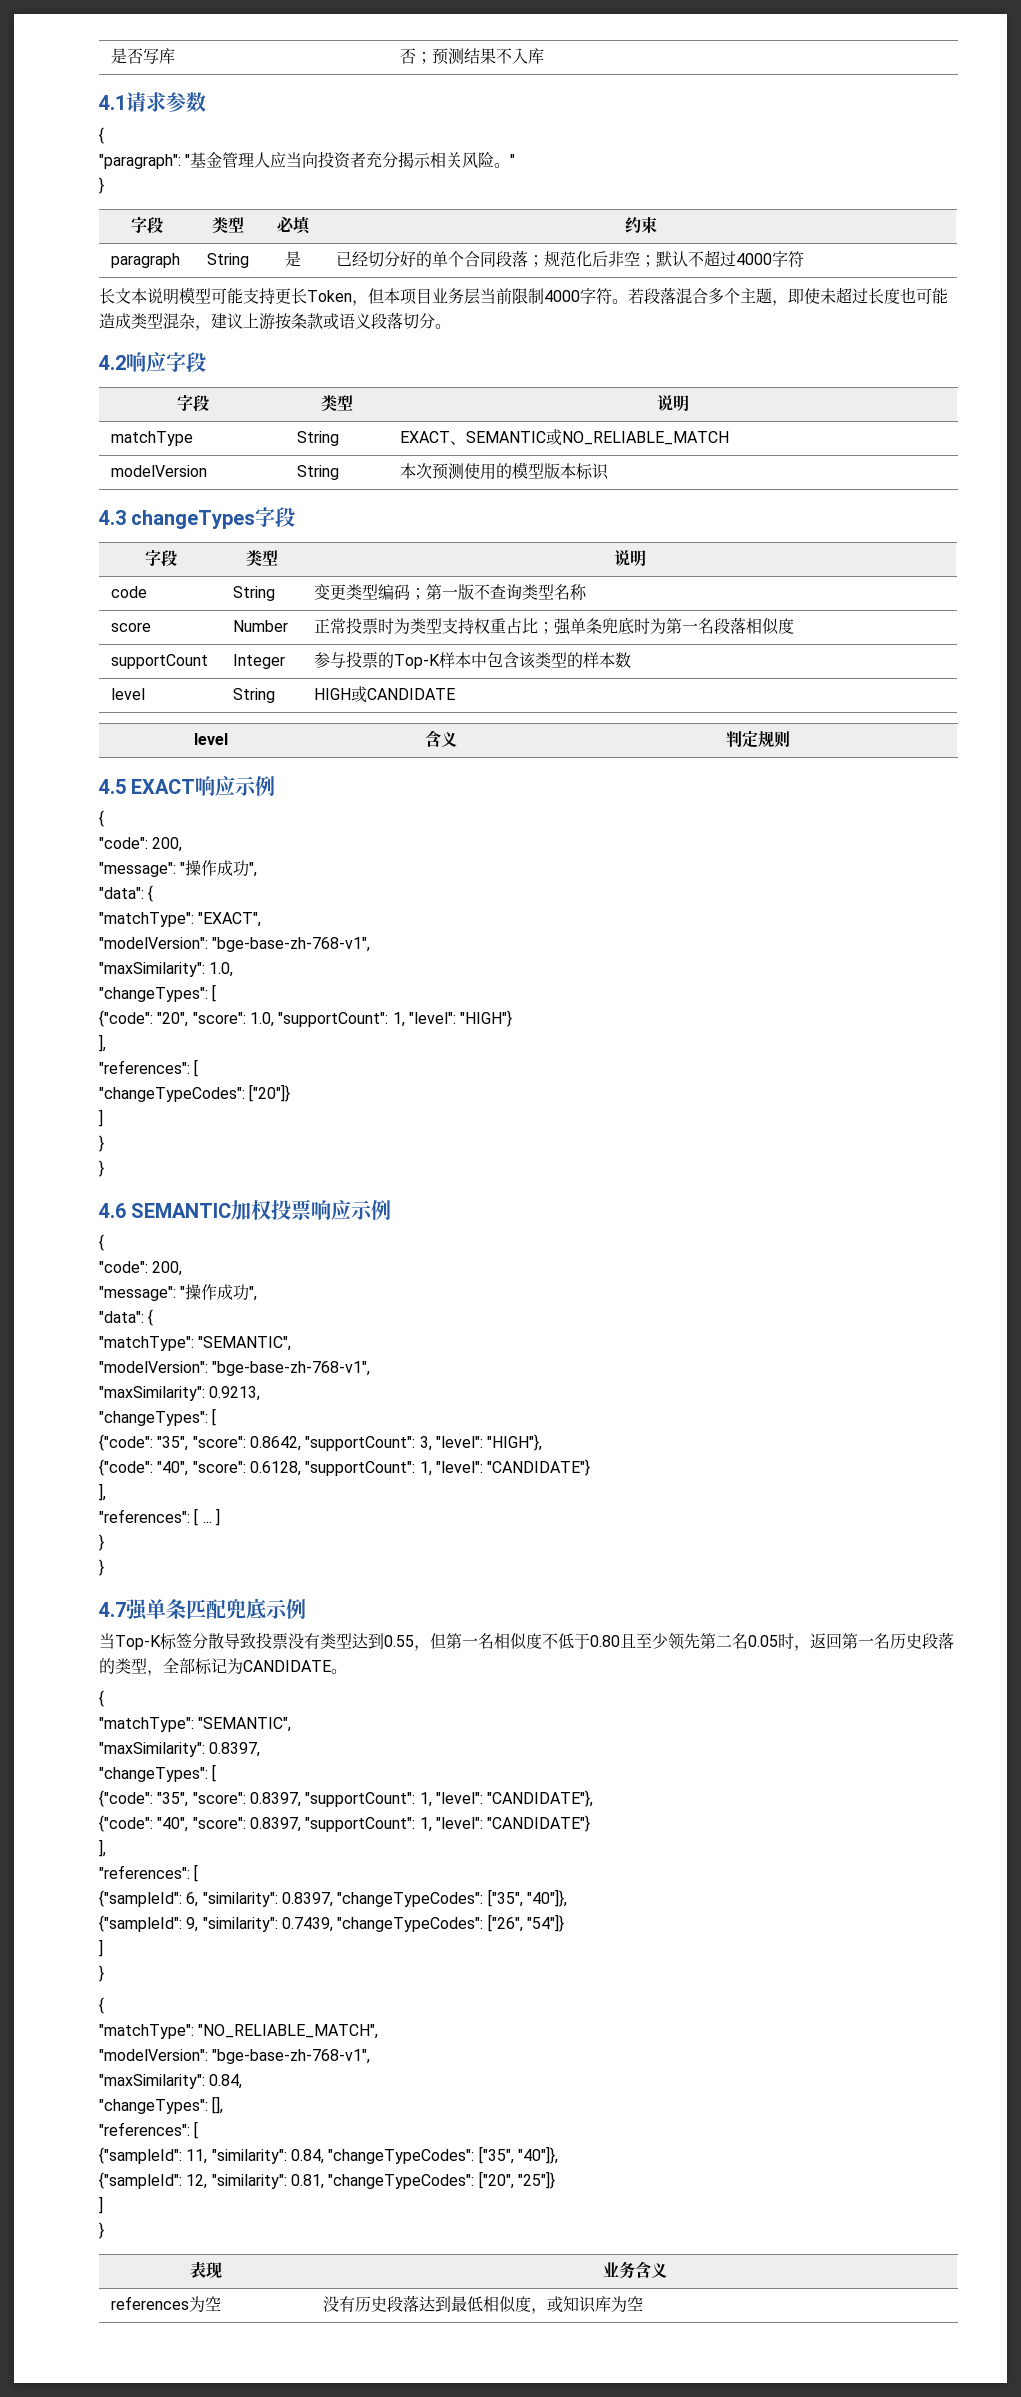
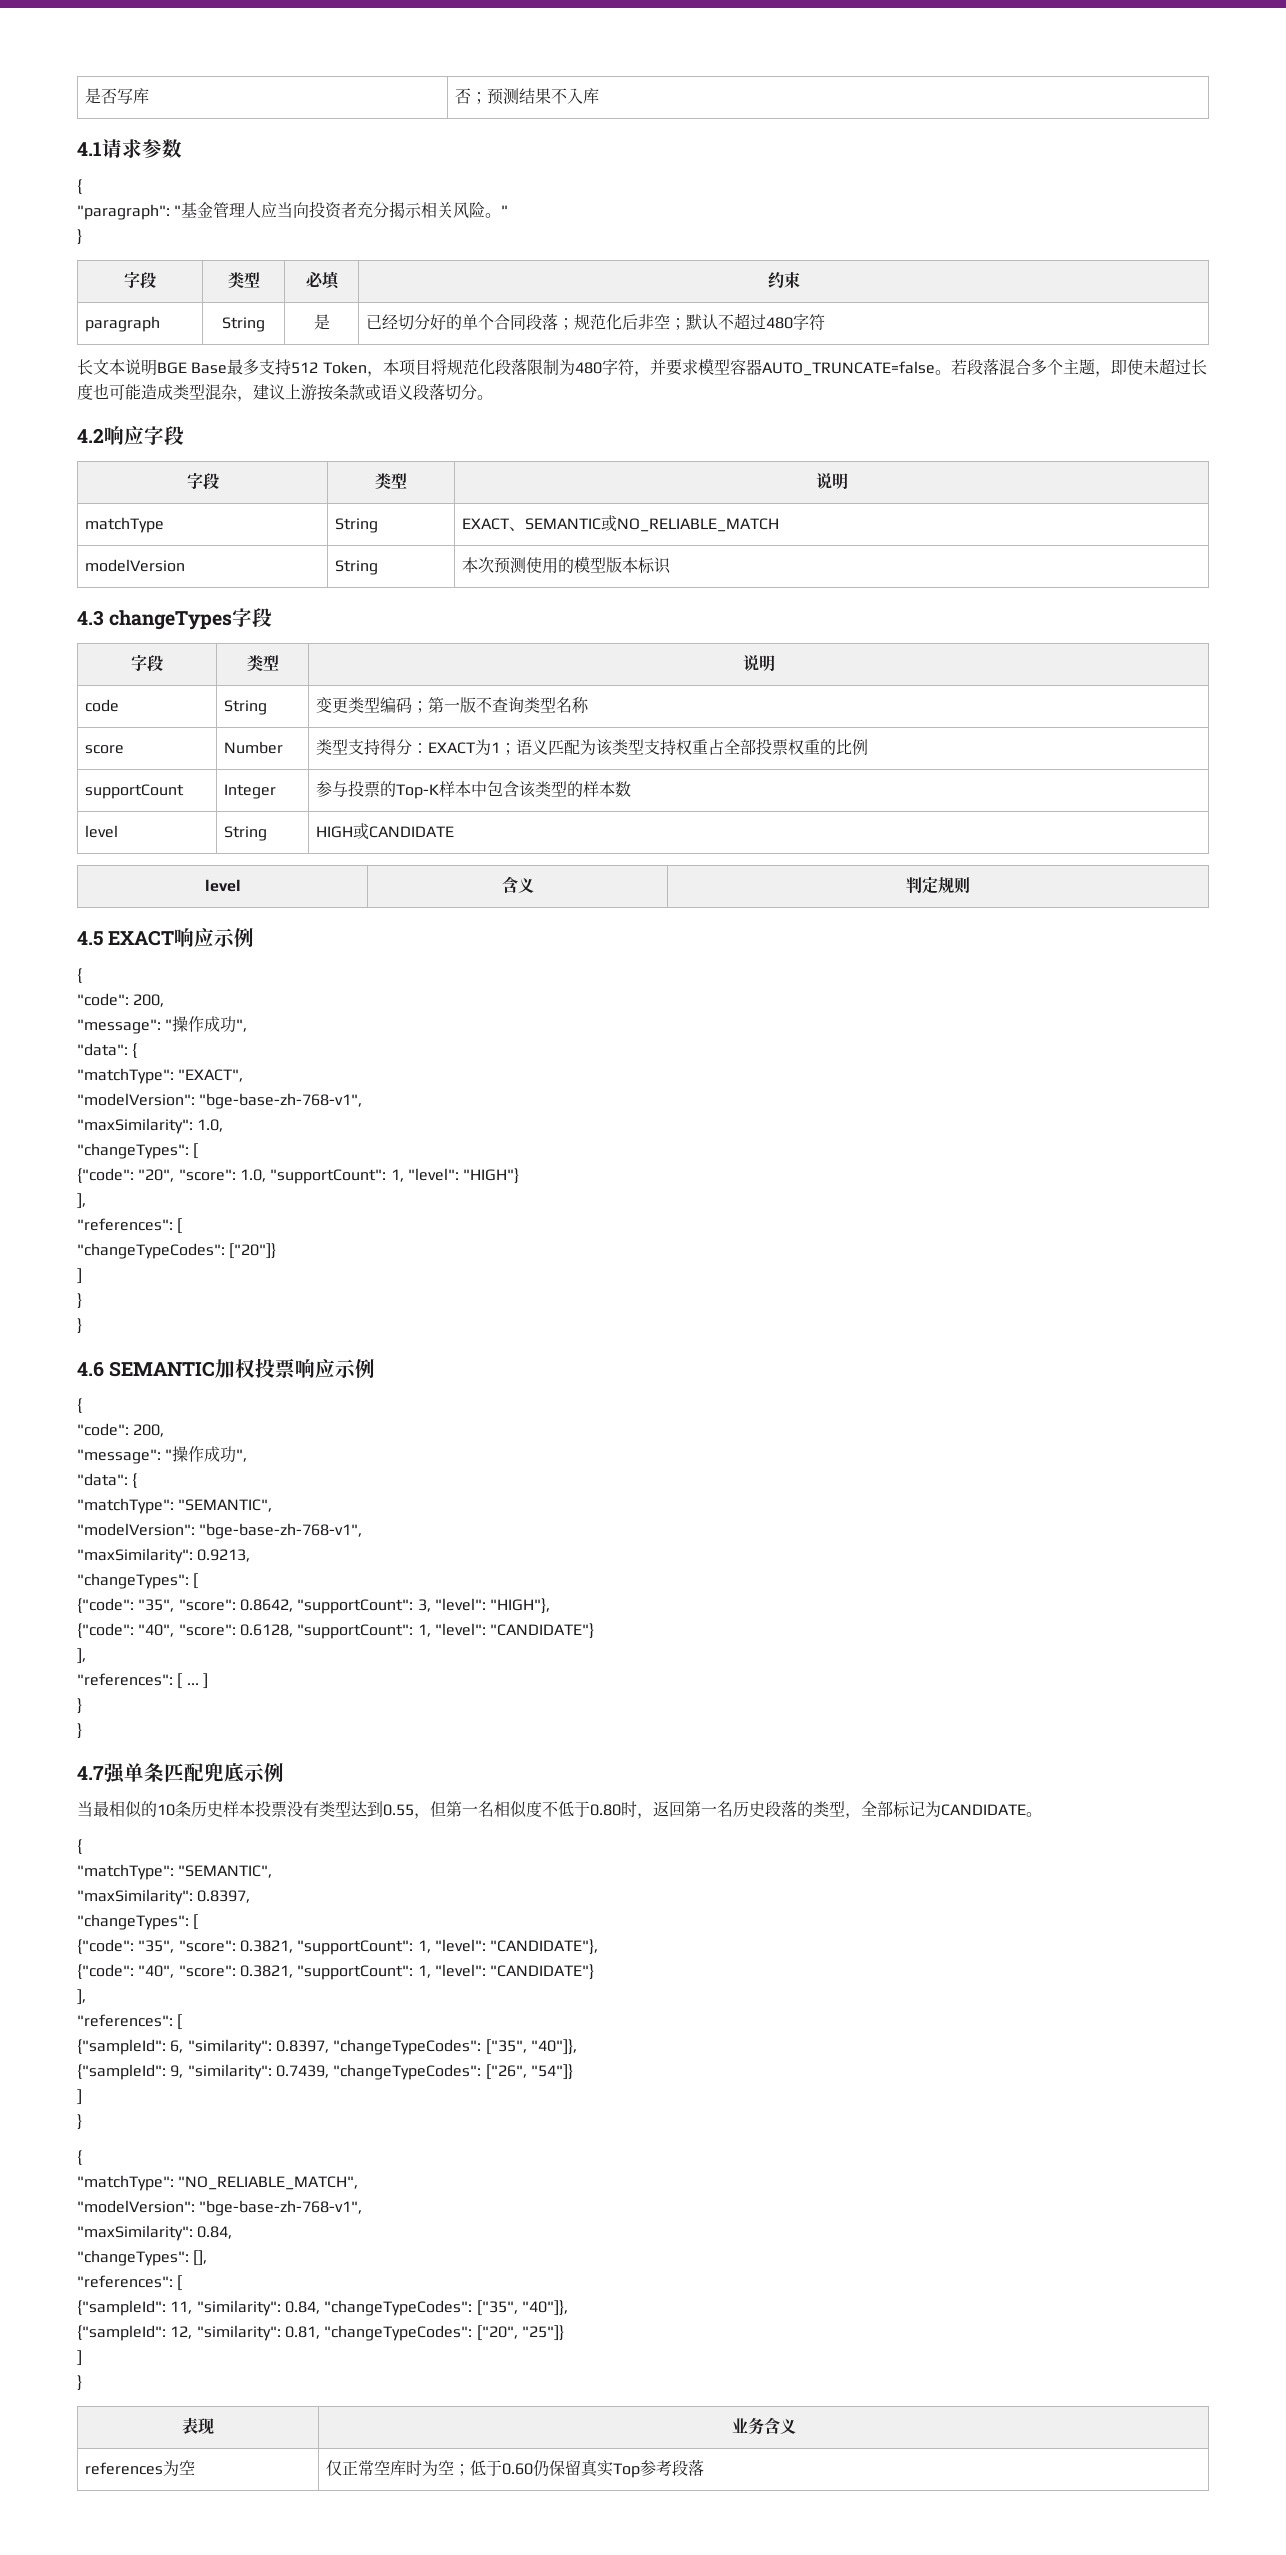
- paragraph | String | 是 | 已经切分好的单个合同段落；规范化后非空；默认不超过4000字符
+ paragraph | String | 是 | 已经切分好的单个合同段落；规范化后非空；默认不超过480字符
- 长文本说明模型可能支持更长Token，但本项目业务层当前限制4000字符。
+ 长文本说明BGE Base最多支持512 Token，本项目将规范化段落限制为480字符，并要求模型容器AUTO_TRUNCATE=false。
- score | Number | 正常投票时为类型支持权重占比；强单条兜底时为第一名段落相似度
+ score | Number | 类型支持得分：EXACT为1；语义匹配为该类型支持权重占全部投票权重的比例
- 当Top-K标签分散导致投票没有类型达到0.55，但第一名相似度不低于0.80且至少领先第二名0.05时，返回第一名历史段落的类型，全部标记为CANDIDATE。
+ 当最相似的10条历史样本投票没有类型达到0.55，但第一名相似度不低于0.80时，返回第一名历史段落的类型，全部标记为CANDIDATE。
- {"code": "35", "score": 0.8397, "supportCount": 1, "level": "CANDIDATE"},
+ {"code": "35", "score": 0.3821, "supportCount": 1, "level": "CANDIDATE"},
- {"code": "40", "score": 0.8397, "supportCount": 1, "level": "CANDIDATE"}
+ {"code": "40", "score": 0.3821, "supportCount": 1, "level": "CANDIDATE"}
- references为空 | 没有历史段落达到最低相似度，或知识库为空
+ references为空 | 仅正常空库时为空；低于0.60仍保留真实Top参考段落

